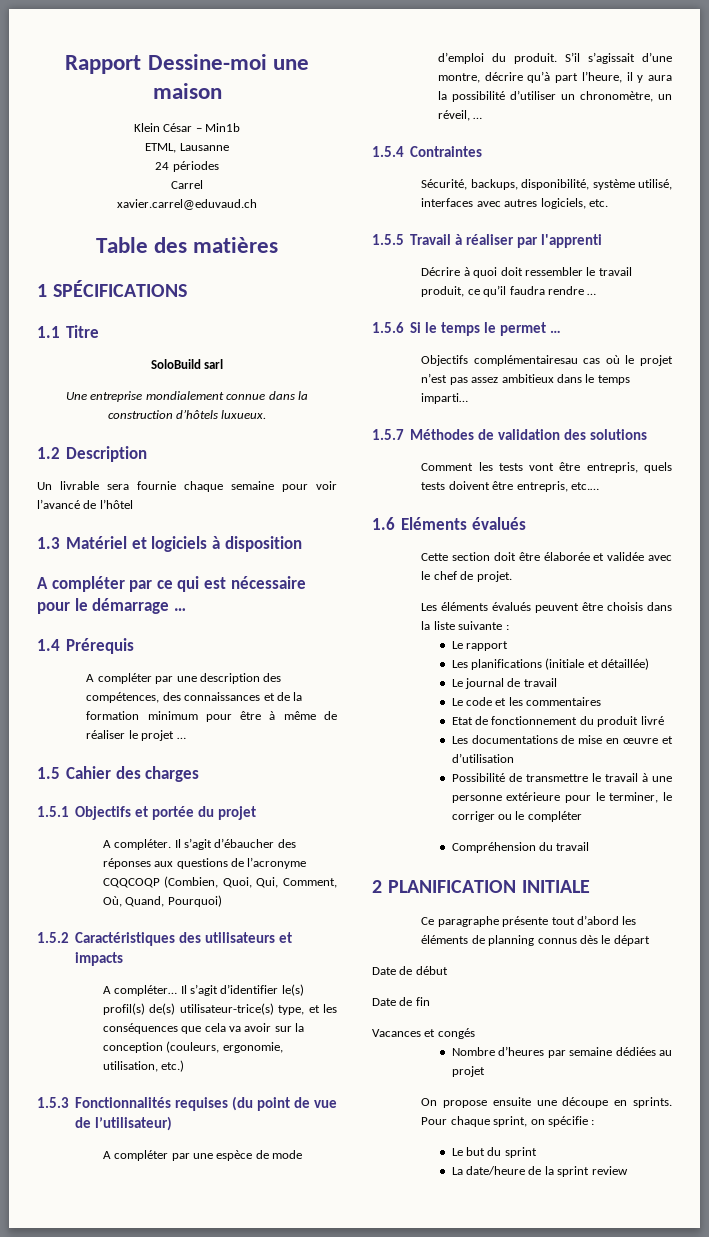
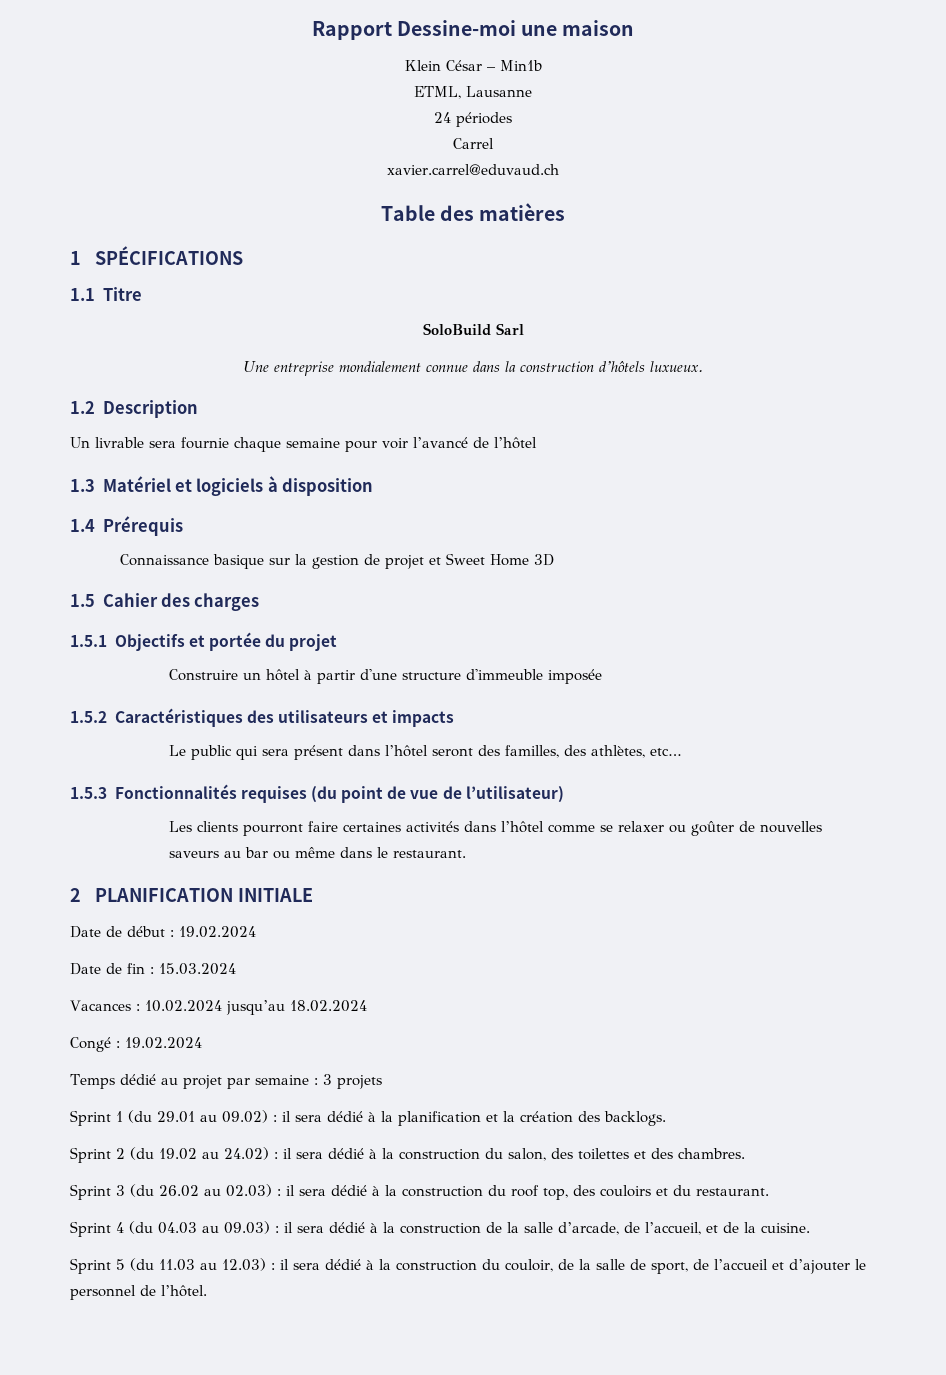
- SoloBuild sarl
+ SoloBuild Sarl
- A compléter par ce qui est nécessaire pour le démarrage …
  1.4 Prérequis
- A compléter par une description des compétences, des connaissances et de la formation minimum pour être à même de réaliser le projet …
+ Connaissance basique sur la gestion de projet et Sweet Home 3D
- A compléter. Il s’agit d’ébaucher des réponses aux questions de l’acronyme CQQCOQP (Combien, Quoi, Qui, Comment, Où, Quand, Pourquoi)
+ Construire un hôtel à partir d'une structure d'immeuble imposée
- A compléter… Il s’agit d’identifier le(s) profil(s) de(s) utilisateur-trice(s) type, et les conséquences que cela va avoir sur la conception (couleurs, ergonomie, utilisation, etc.)
+ Le public qui sera présent dans l’hôtel seront des familles, des athlètes, etc…
- A compléter par une espèce de mode d’emploi du produit. S’il s’agissait d’une montre, décrire qu’à part l’heure, il y aura la possibilité d’utiliser un chronomètre, un réveil, …
- 1.5.4 Contraintes
- Sécurité, backups, disponibilité, système utilisé, interfaces avec autres logiciels, etc.
- 1.5.5 Travail à réaliser par l'apprenti
- Décrire à quoi doit ressembler le travail produit, ce qu’il faudra rendre …
- 1.5.6 Si le temps le permet …
- Objectifs complémentairesau cas où le projet n’est pas assez ambitieux dans le temps imparti…
- 1.5.7 Méthodes de validation des solutions
- Comment les tests vont être entrepris, quels tests doivent être entrepris, etc.…
- 1.6 Eléments évalués
- Cette section doit être élaborée et validée avec le chef de projet.
- Les éléments évalués peuvent être choisis dans la liste suivante :
- Le rapport
- Les planifications (initiale et détaillée)
- Le journal de travail
- Le code et les commentaires
- Etat de fonctionnement du produit livré
- Les documentations de mise en œuvre et d’utilisation
- Possibilité de transmettre le travail à une personne extérieure pour le terminer, le corriger ou le compléter
- Compréhension du travail
+ Les clients pourront faire certaines activités dans l’hôtel comme se relaxer ou goûter de nouvelles saveurs au bar ou même dans le restaurant.
  2 PLANIFICATION INITIALE
- Ce paragraphe présente tout d’abord les éléments de planning connus dès le départ
- Date de début
+ Date de début : 19.02.2024
- Date de fin
+ Date de fin : 15.03.2024
- Vacances et congés
- Nombre d’heures par semaine dédiées au projet
- On propose ensuite une découpe en sprints. Pour chaque sprint, on spécifie :
- Le but du sprint
- La date/heure de la sprint review
+ Vacances : 10.02.2024 jusqu’au 18.02.2024
+ Congé : 19.02.2024
+ Temps dédié au projet par semaine : 3 projets
+ Sprint 1 (du 29.01 au 09.02) : il sera dédié à la planification et la création des backlogs.
+ Sprint 2 (du 19.02 au 24.02) : il sera dédié à la construction du salon, des toilettes et des chambres.
+ Sprint 3 (du 26.02 au 02.03) : il sera dédié à la construction du roof top, des couloirs et du restaurant.
+ Sprint 4 (du 04.03 au 09.03) : il sera dédié à la construction de la salle d’arcade, de l’accueil, et de la cuisine.
+ Sprint 5 (du 11.03 au 12.03) : il sera dédié à la construction du couloir, de la salle de sport, de l’accueil et d’ajouter le personnel de l’hôtel.

